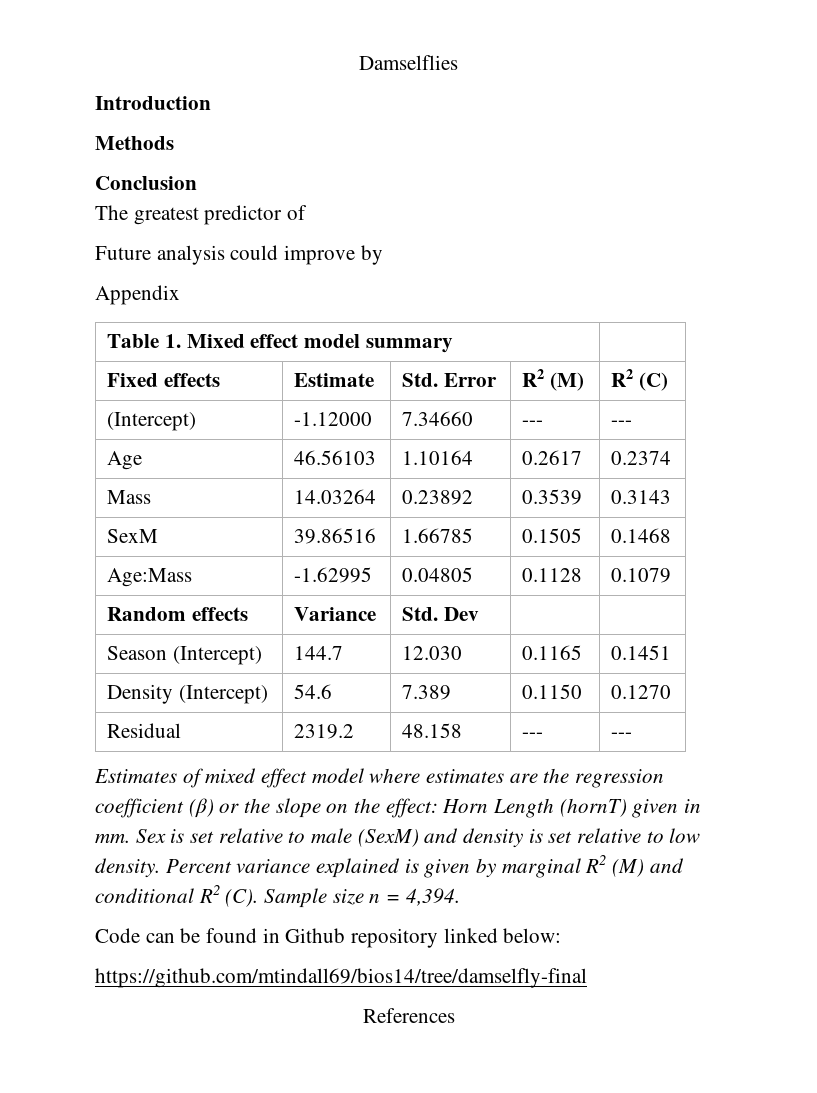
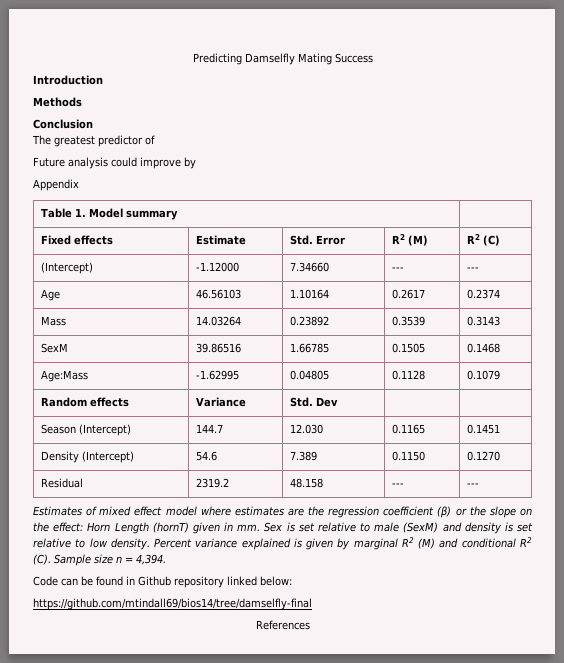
- Damselflies
+ Predicting Damselfly Mating Success
- Table 1. Mixed effect model summary |
+ Table 1. Model summary |

